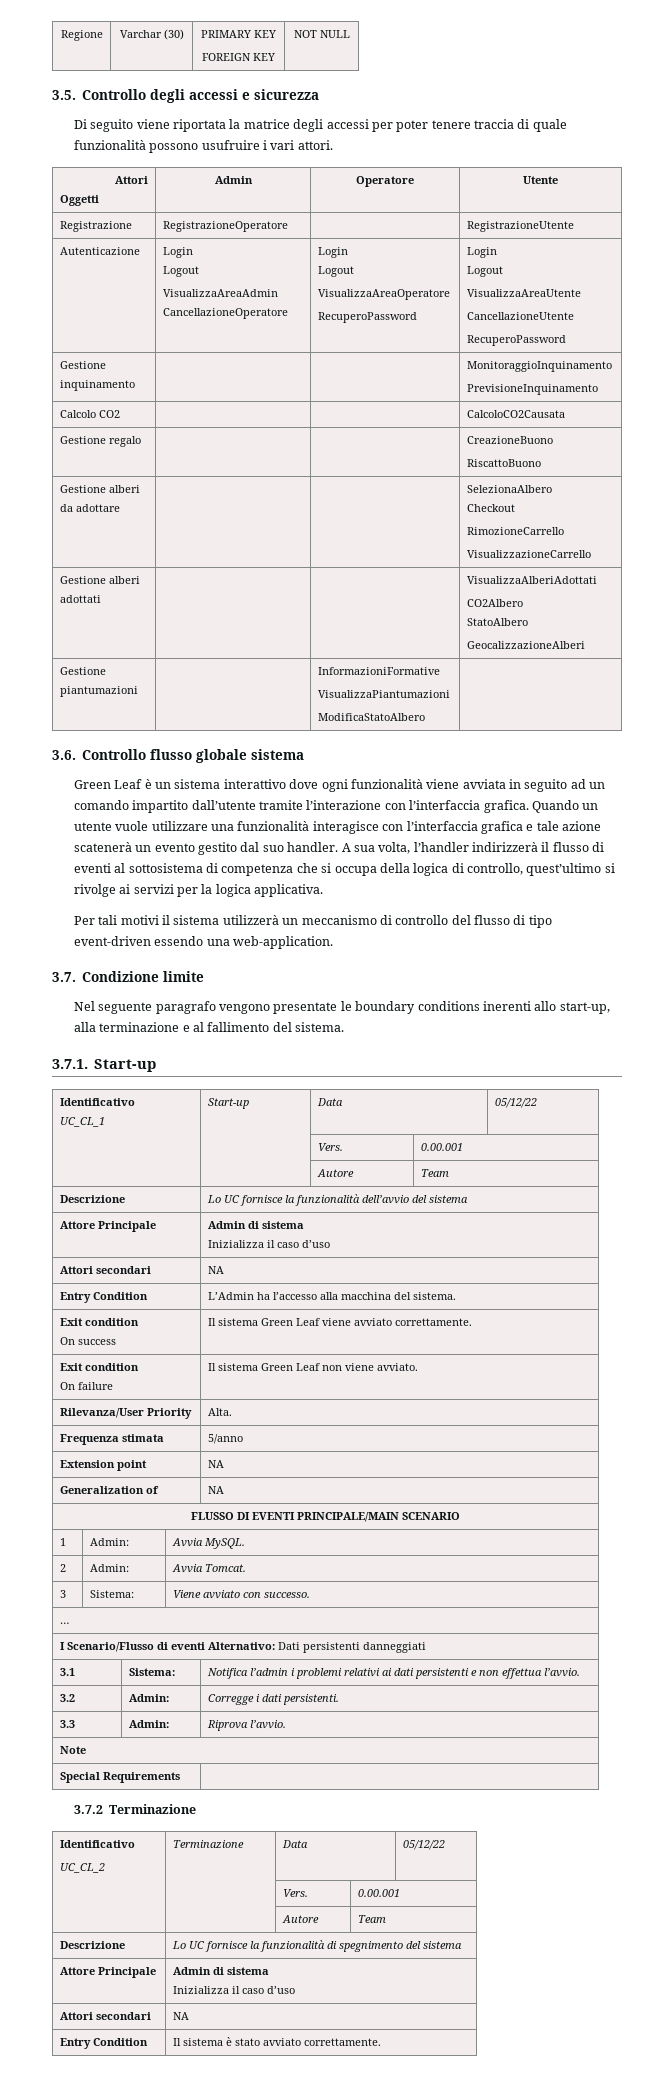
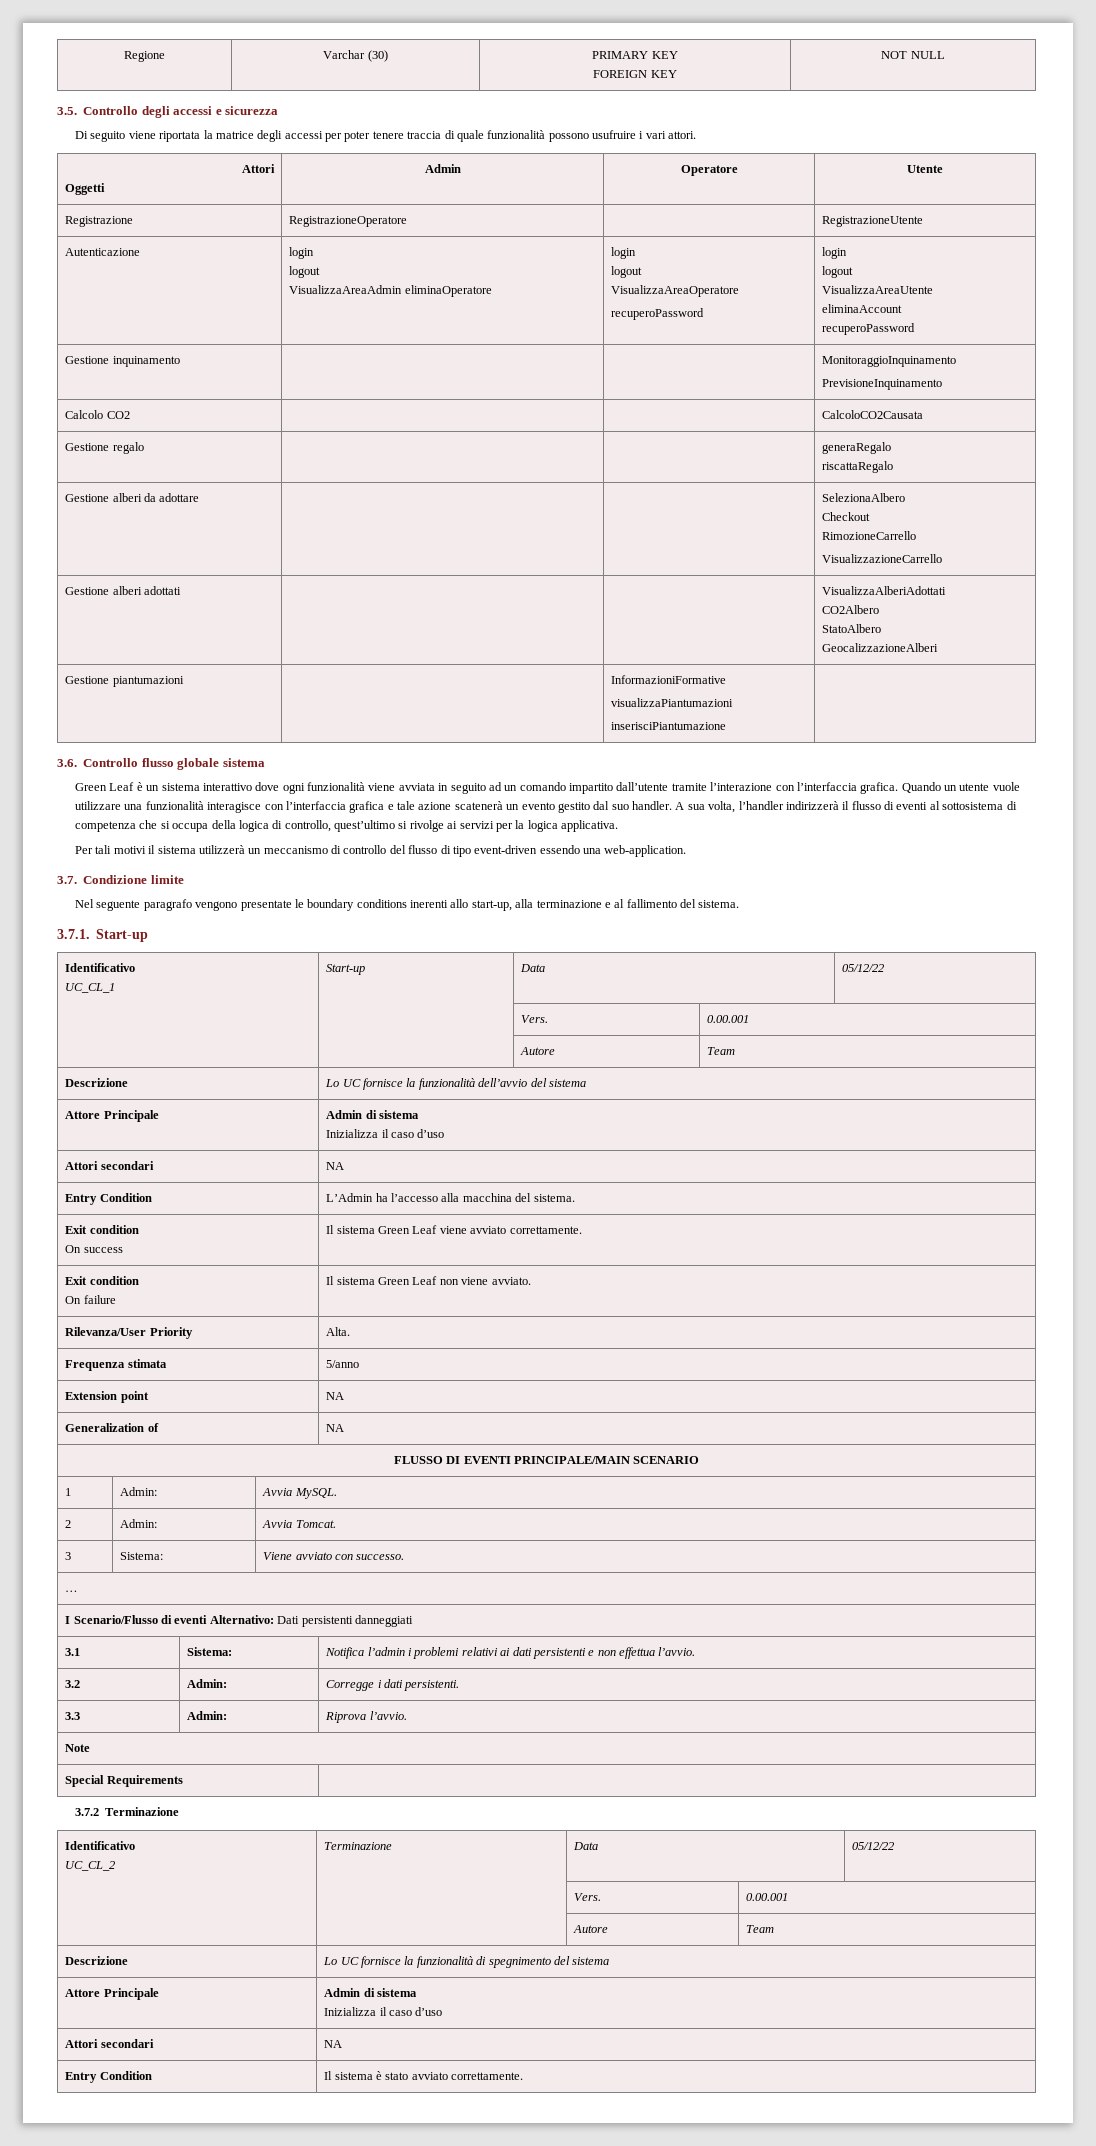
- Autenticazione | Login
- Logout
- VisualizzaAreaAdmin CancellazioneOperatore | Login
- Logout
+ Autenticazione | login
+ logout
+ VisualizzaAreaAdmin eliminaOperatore | login
+ logout
  VisualizzaAreaOperatore
- RecuperoPassword | Login
- Logout
+ recuperoPassword | login
+ logout
  VisualizzaAreaUtente
- CancellazioneUtente
- RecuperoPassword
+ eliminaAccount
+ recuperoPassword
- Gestione regalo | | | CreazioneBuono
- RiscattoBuono
+ Gestione regalo | | | generaRegalo
+ riscattaRegalo
  Gestione piantumazioni | | InformazioniFormative
- VisualizzaPiantumazioni
- ModificaStatoAlbero |
+ visualizzaPiantumazioni
+ inserisciPiantumazione |

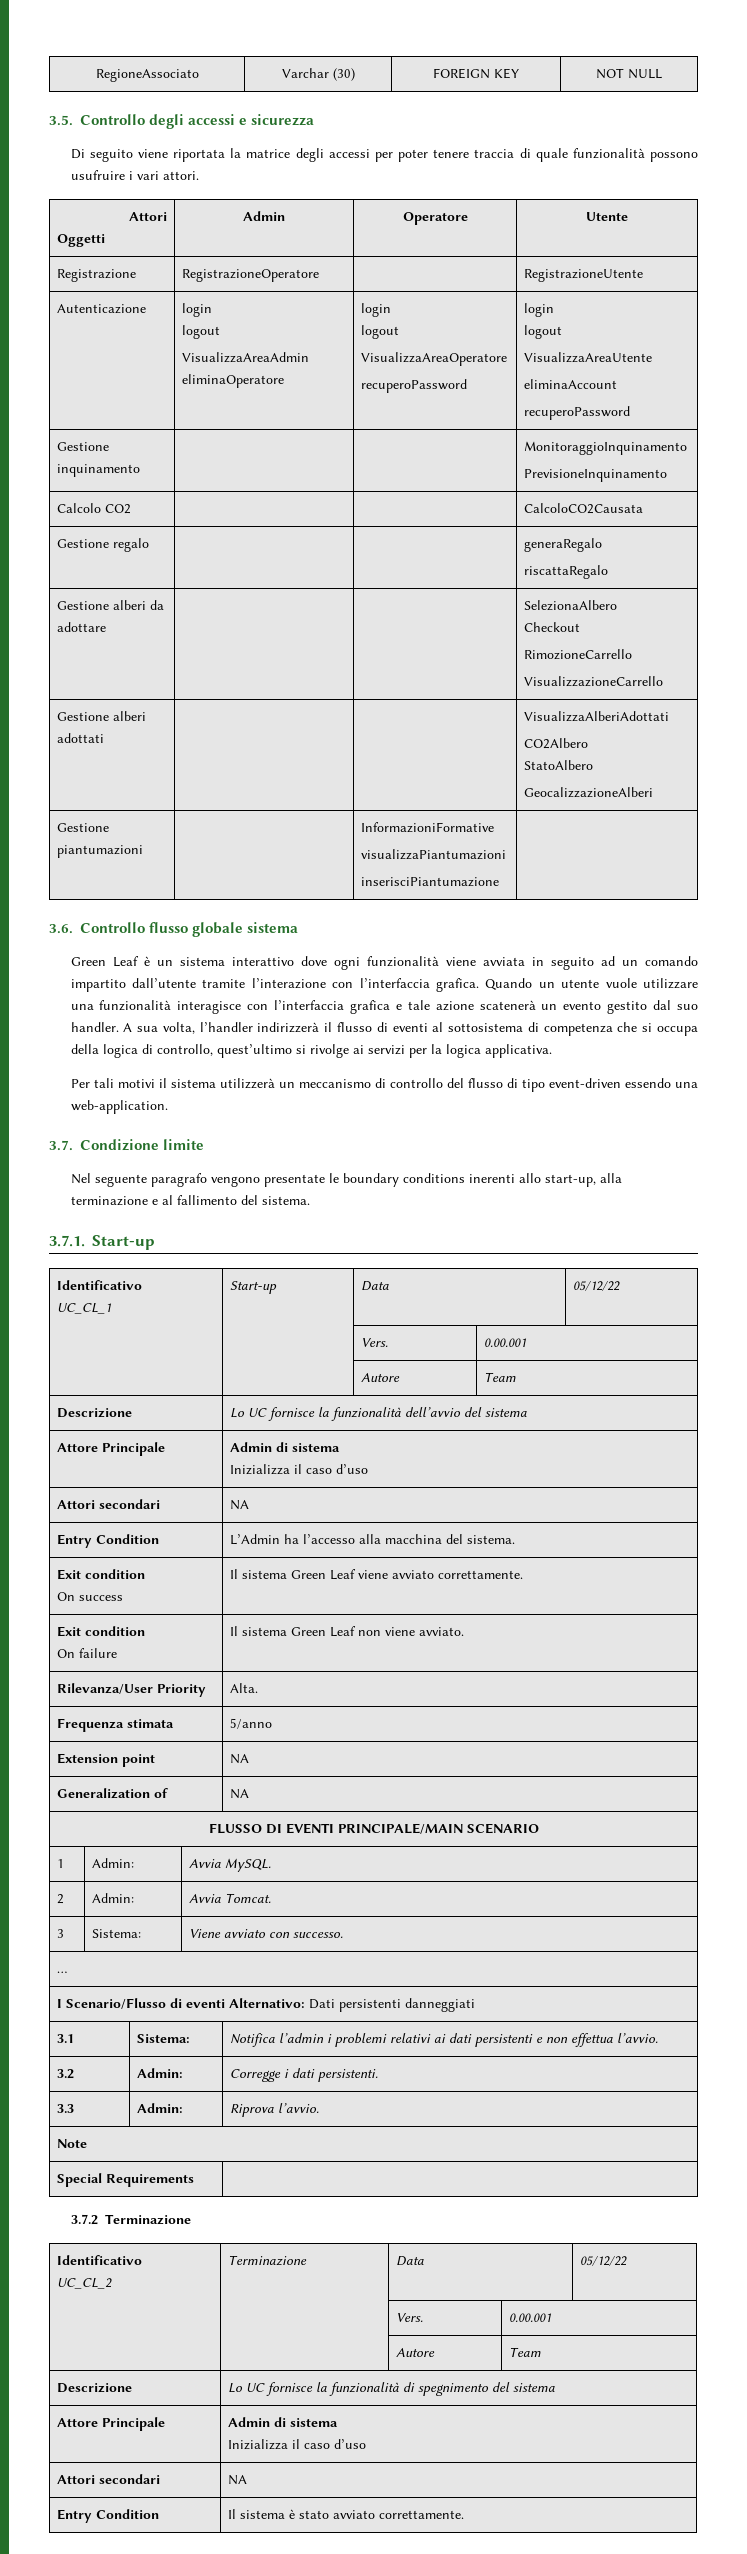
- Regione | Varchar (30) | PRIMARY KEY
- FOREIGN KEY | NOT NULL
+ RegioneAssociato | Varchar (30) | FOREIGN KEY | NOT NULL

